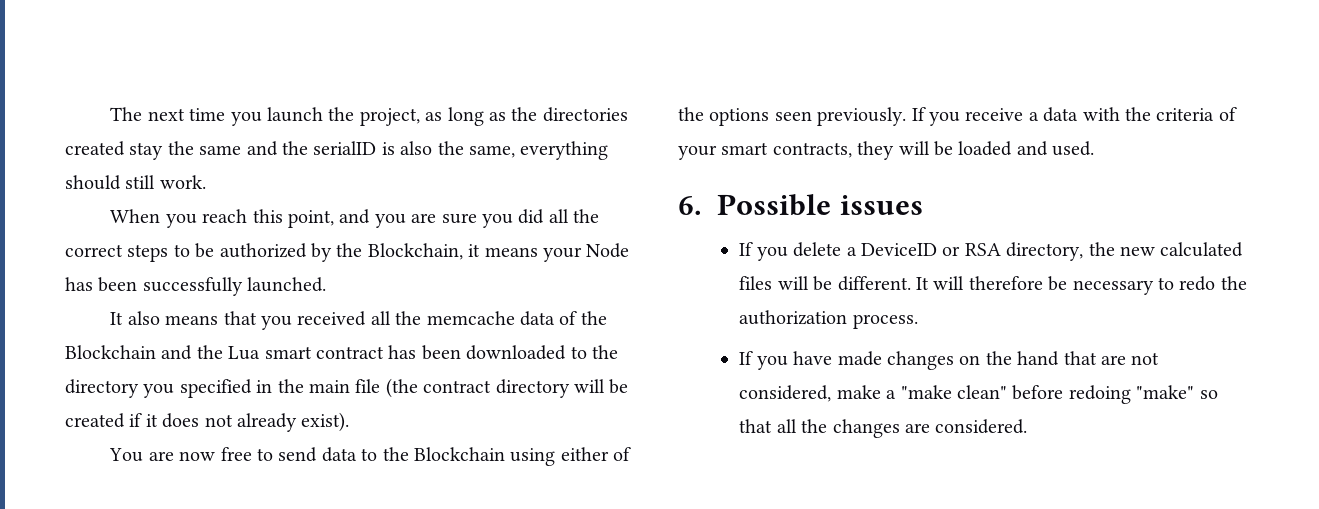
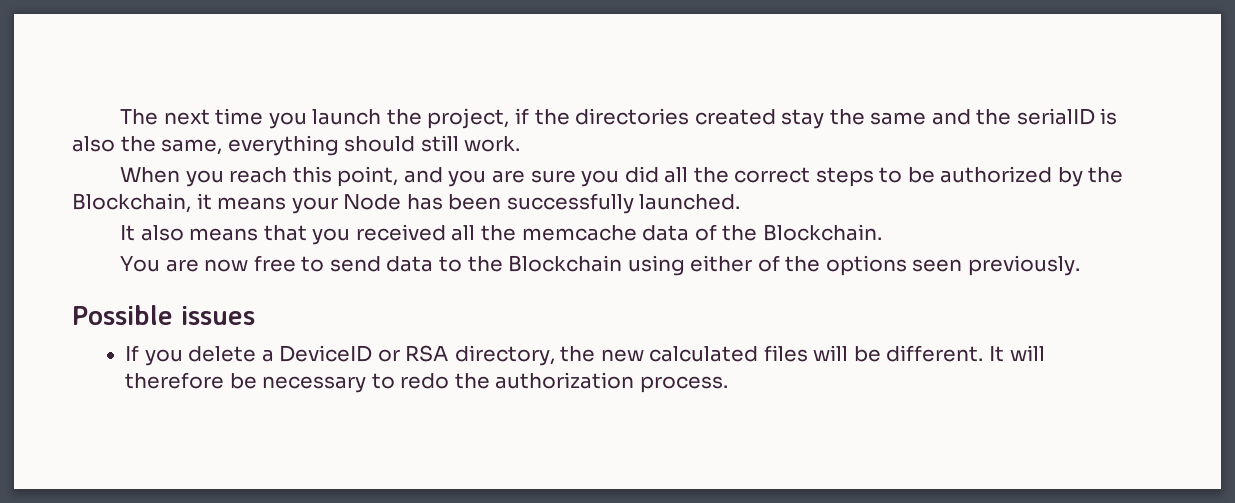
- The next time you launch the project, as long as the directories created stay the same and the serialID is also the same, everything should still work.
+ The next time you launch the project, if the directories created stay the same and the serialID is also the same, everything should still work.
- It also means that you received all the memcache data of the Blockchain and the Lua smart contract has been downloaded to the directory you specified in the main file (the contract directory will be created if it does not already exist).
+ It also means that you received all the memcache data of the Blockchain.
- You are now free to send data to the Blockchain using either of the options seen previously. If you receive a data with the criteria of your smart contracts, they will be loaded and used.
- 6. Possible issues
+ You are now free to send data to the Blockchain using either of the options seen previously.
+ Possible issues
- If you have made changes on the hand that are not considered, make a "make clean" before redoing "make" so that all the changes are considered.

